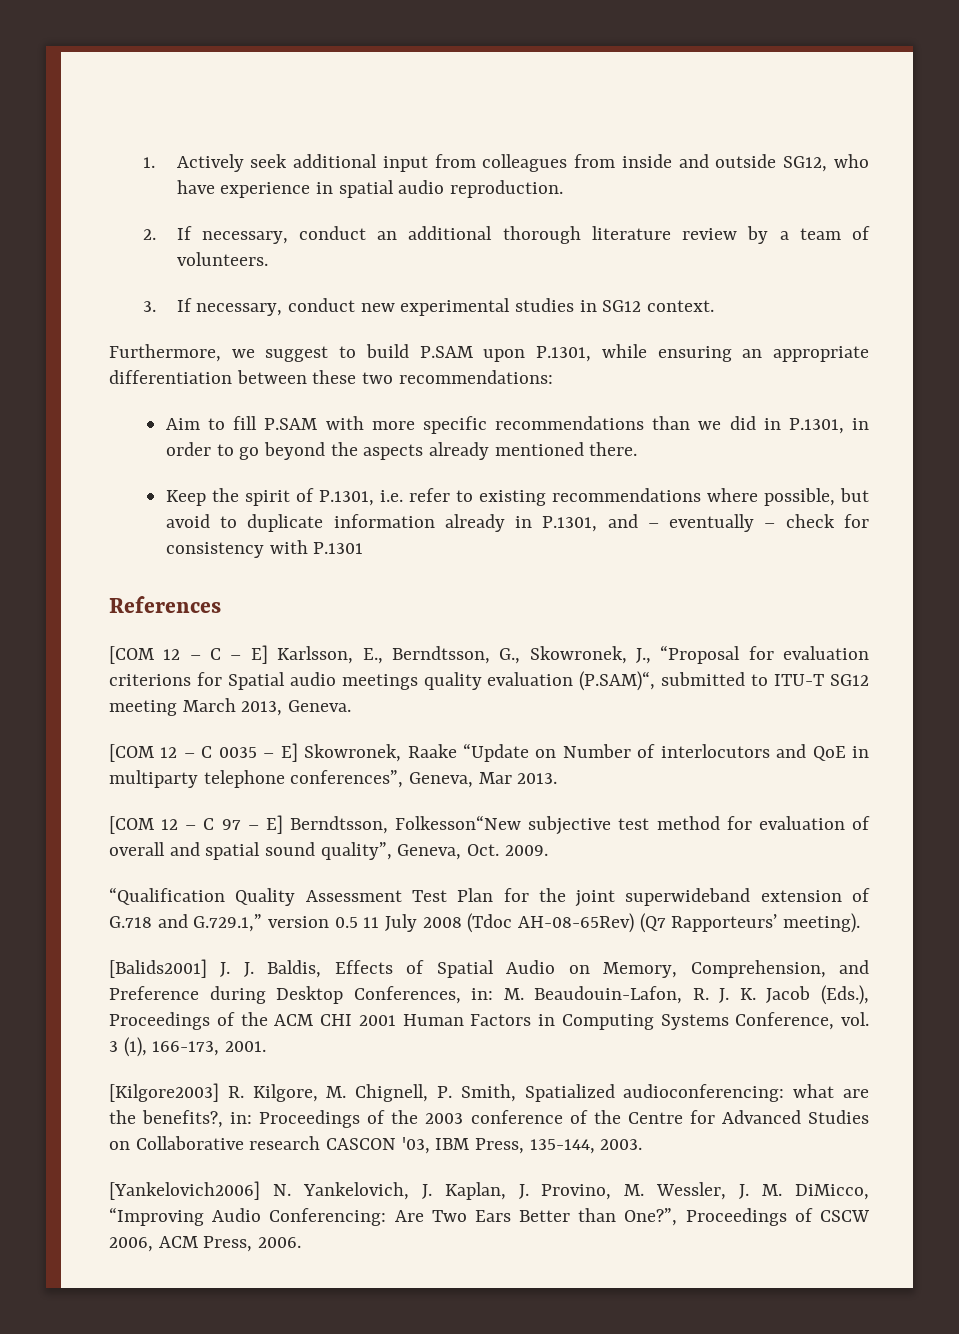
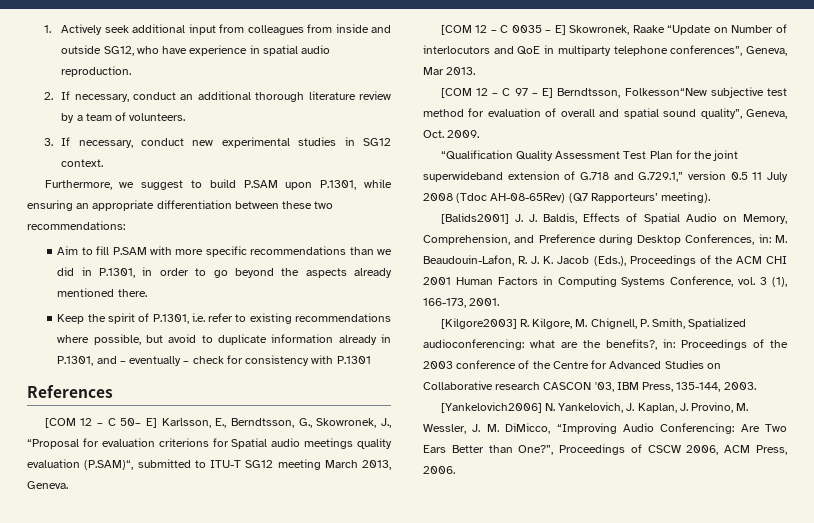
- [COM 12 – C – E] Karlsson, E., Berndtsson, G., Skowronek, J., “Proposal for evaluation criterions for Spatial audio meetings quality evaluation (P.SAM)“, submitted to ITU-T SG12 meeting March 2013, Geneva.
+ [COM 12 – C 50– E] Karlsson, E., Berndtsson, G., Skowronek, J., “Proposal for evaluation criterions for Spatial audio meetings quality evaluation (P.SAM)“, submitted to ITU-T SG12 meeting March 2013, Geneva.

